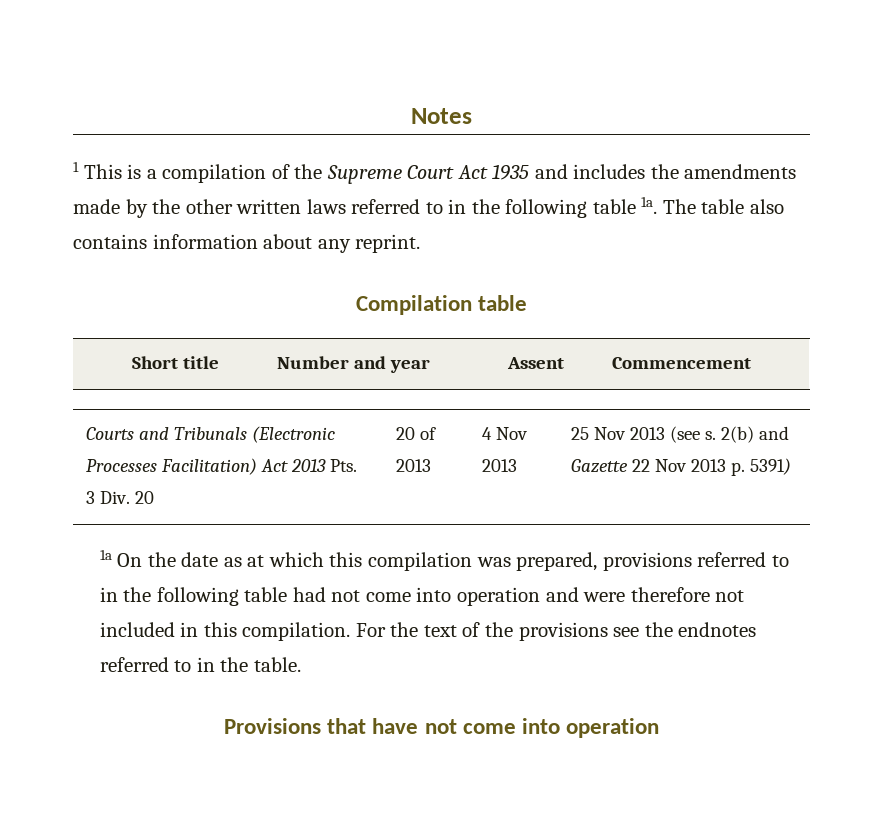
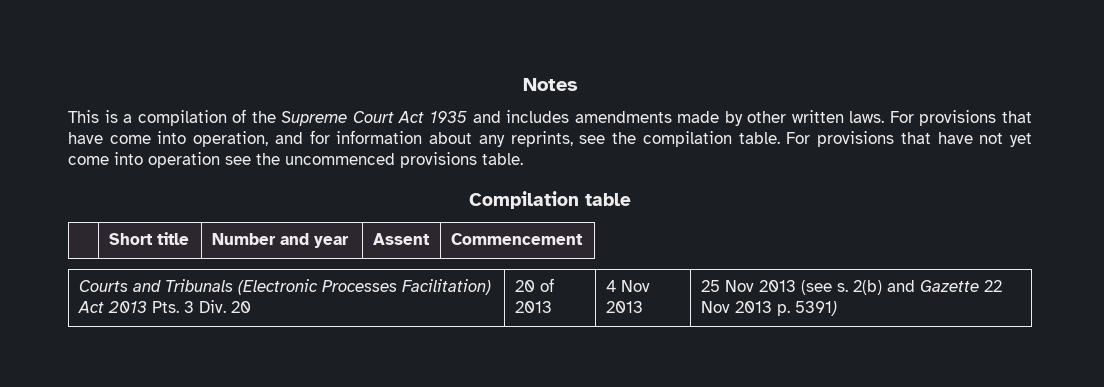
- 1 This is a compilation of the Supreme Court Act 1935 and includes the amendments made by the other written laws referred to in the following table 1a. The table also contains information about any reprint.
+ This is a compilation of the Supreme Court Act 1935 and includes amendments made by other written laws. For provisions that have come into operation, and for information about any reprints, see the compilation table. For provisions that have not yet come into operation see the uncommenced provisions table.
- 1a On the date as at which this compilation was prepared, provisions referred to in the following table had not come into operation and were therefore not included in this compilation. For the text of the provisions see the endnotes referred to in the table.
- Provisions that have not come into operation

